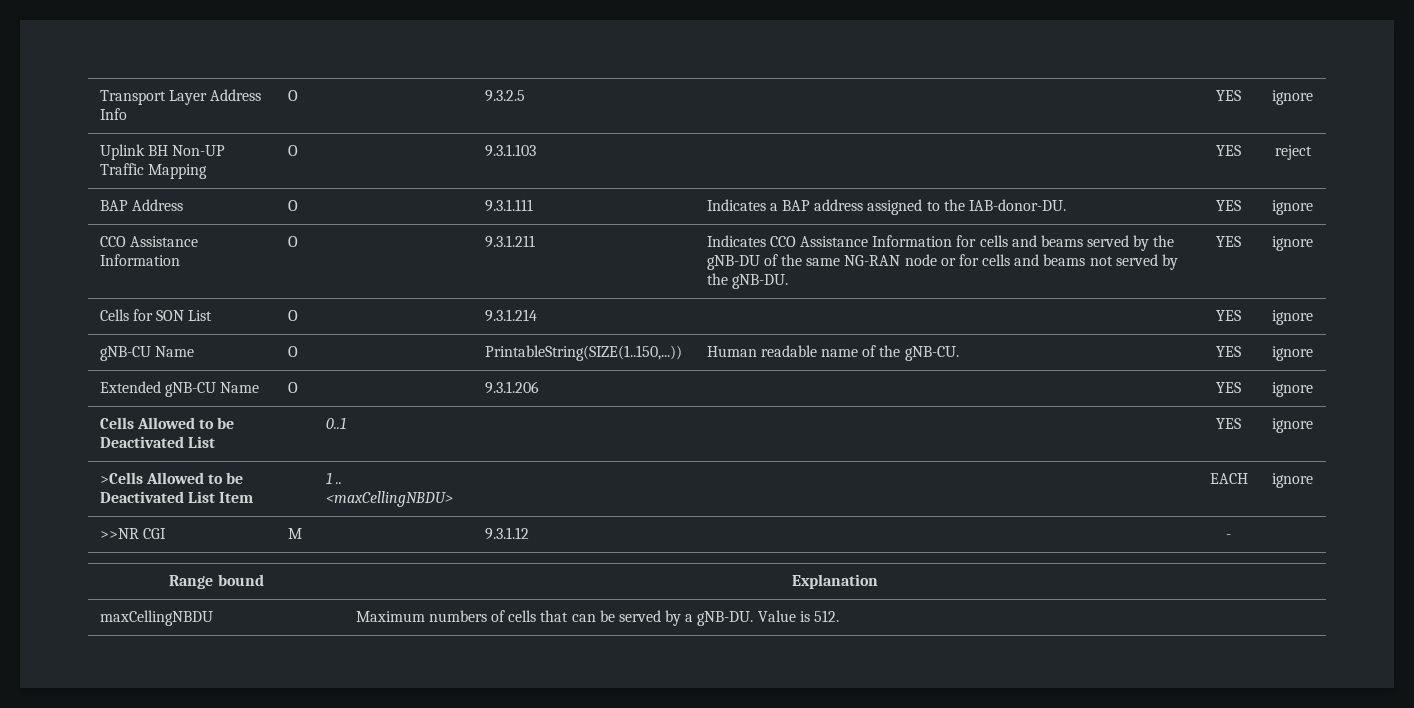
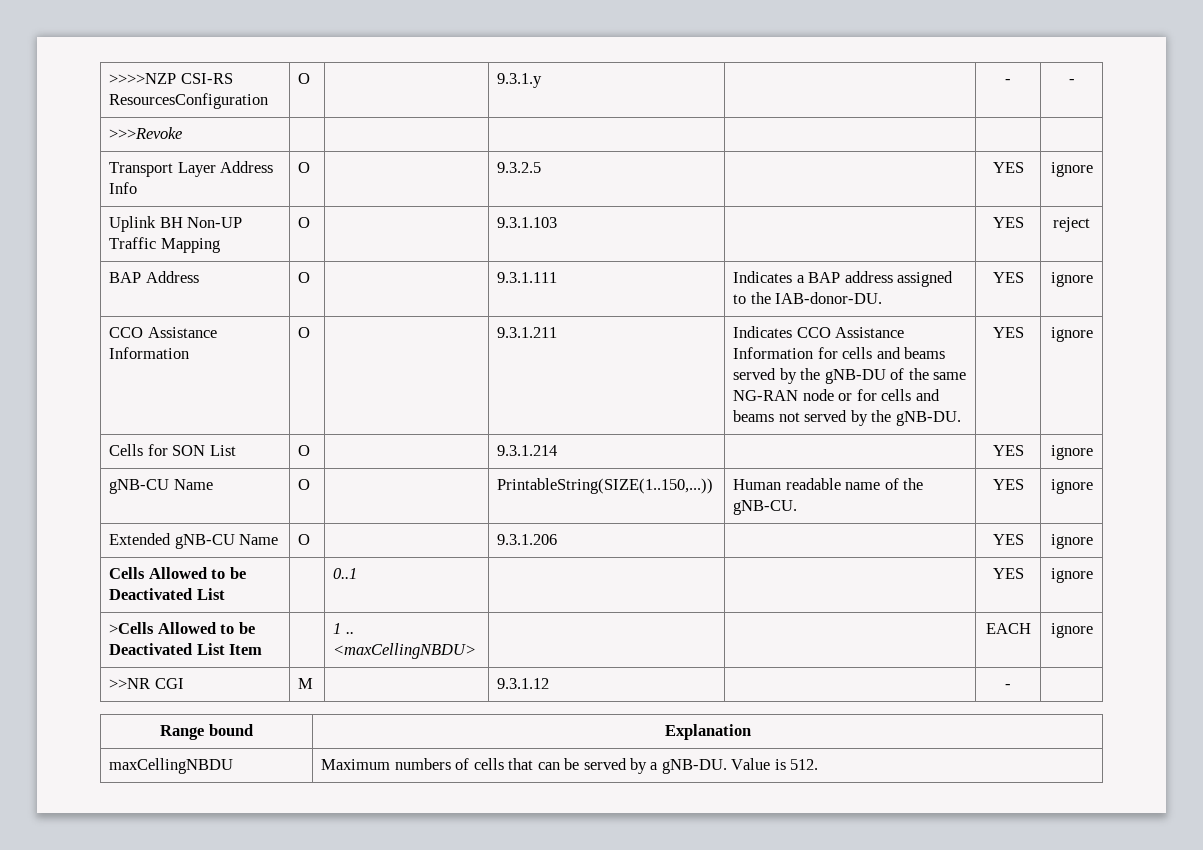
+ >>>>NZP CSI-RS ResourcesConfiguration | O | | 9.3.1.y | | - | -
+ >>>Revoke | | | | | |

